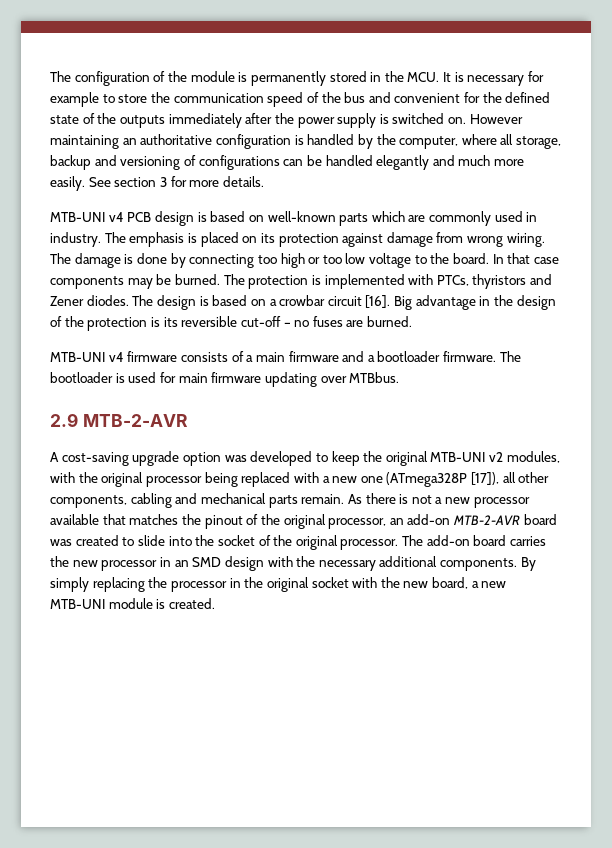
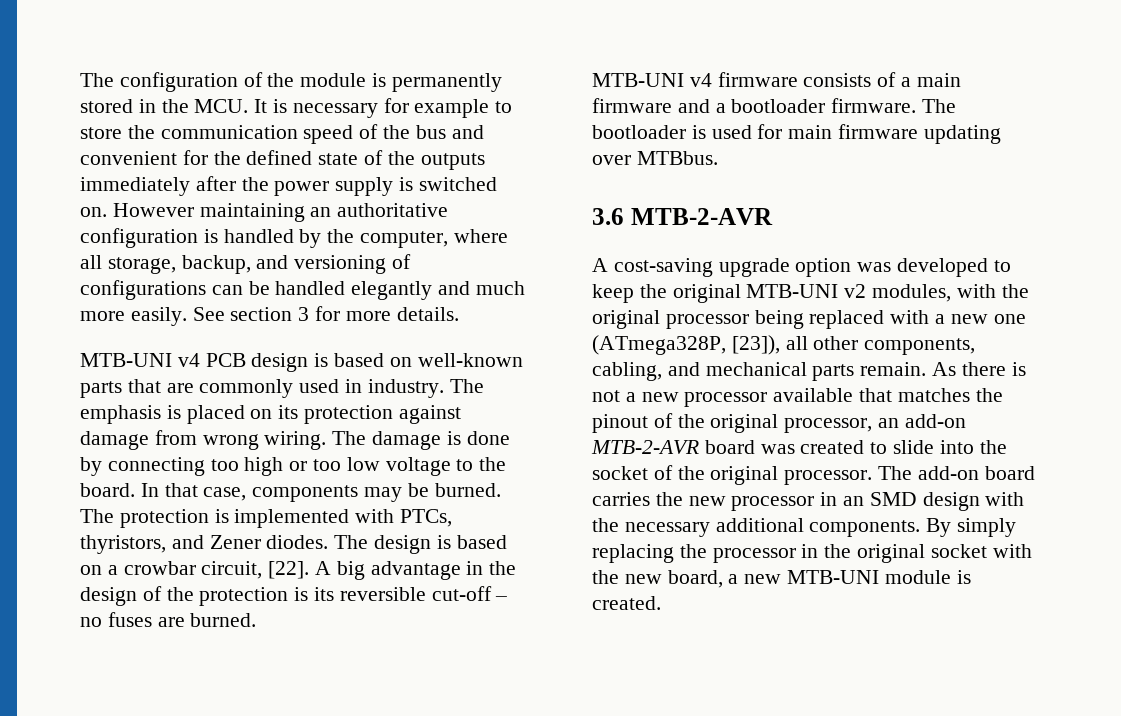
- However maintaining an authoritative configuration is handled by the computer, where all storage, backup and versioning of configurations can be handled elegantly and much more easily.
+ However maintaining an authoritative configuration is handled by the computer, where all storage, backup, and versioning of configurations can be handled elegantly and much more easily.
- MTB-UNI v4 PCB design is based on well-known parts which are commonly used in industry.
+ MTB-UNI v4 PCB design is based on well-known parts that are commonly used in industry.
- In that case components may be burned.
+ In that case, components may be burned.
- The protection is implemented with PTCs, thyristors and Zener diodes.
+ The protection is implemented with PTCs, thyristors, and Zener diodes.
- The design is based on a crowbar circuit [16]. Big advantage in the design of the protection is its reversible cut-off – no fuses are burned.
+ The design is based on a crowbar circuit, [22]. A big advantage in the design of the protection is its reversible cut-off – no fuses are burned.
- 2.9 MTB-2-AVR
+ 3.6 MTB-2-AVR
- A cost-saving upgrade option was developed to keep the original MTB-UNI v2 modules, with the original processor being replaced with a new one (ATmega328P [17]), all other components, cabling and mechanical parts remain.
+ A cost-saving upgrade option was developed to keep the original MTB-UNI v2 modules, with the original processor being replaced with a new one (ATmega328P, [23]), all other components, cabling, and mechanical parts remain.

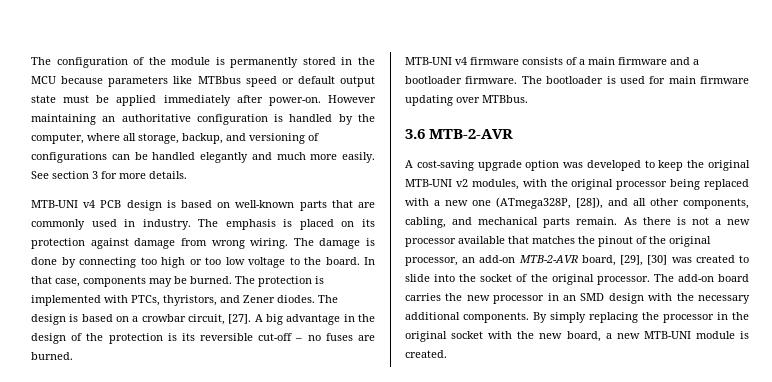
- The configuration of the module is permanently stored in the MCU. It is necessary for example to store the communication speed of the bus and convenient for the defined state of the outputs immediately after the power supply is switched on.
+ The configuration of the module is permanently stored in the MCU because parameters like MTBbus speed or default output state must be applied immediately after power-on.
- The design is based on a crowbar circuit, [22].
+ The design is based on a crowbar circuit, [27].
- A cost-saving upgrade option was developed to keep the original MTB-UNI v2 modules, with the original processor being replaced with a new one (ATmega328P, [23]), all other components, cabling, and mechanical parts remain.
+ A cost-saving upgrade option was developed to keep the original MTB-UNI v2 modules, with the original processor being replaced with a new one (ATmega328P, [28]), and all other components, cabling, and mechanical parts remain.
- As there is not a new processor available that matches the pinout of the original processor, an add-on MTB-2-AVR board was created to slide into the socket of the original processor.
+ As there is not a new processor available that matches the pinout of the original processor, an add-on MTB-2-AVR board, [29], [30] was created to slide into the socket of the original processor.

